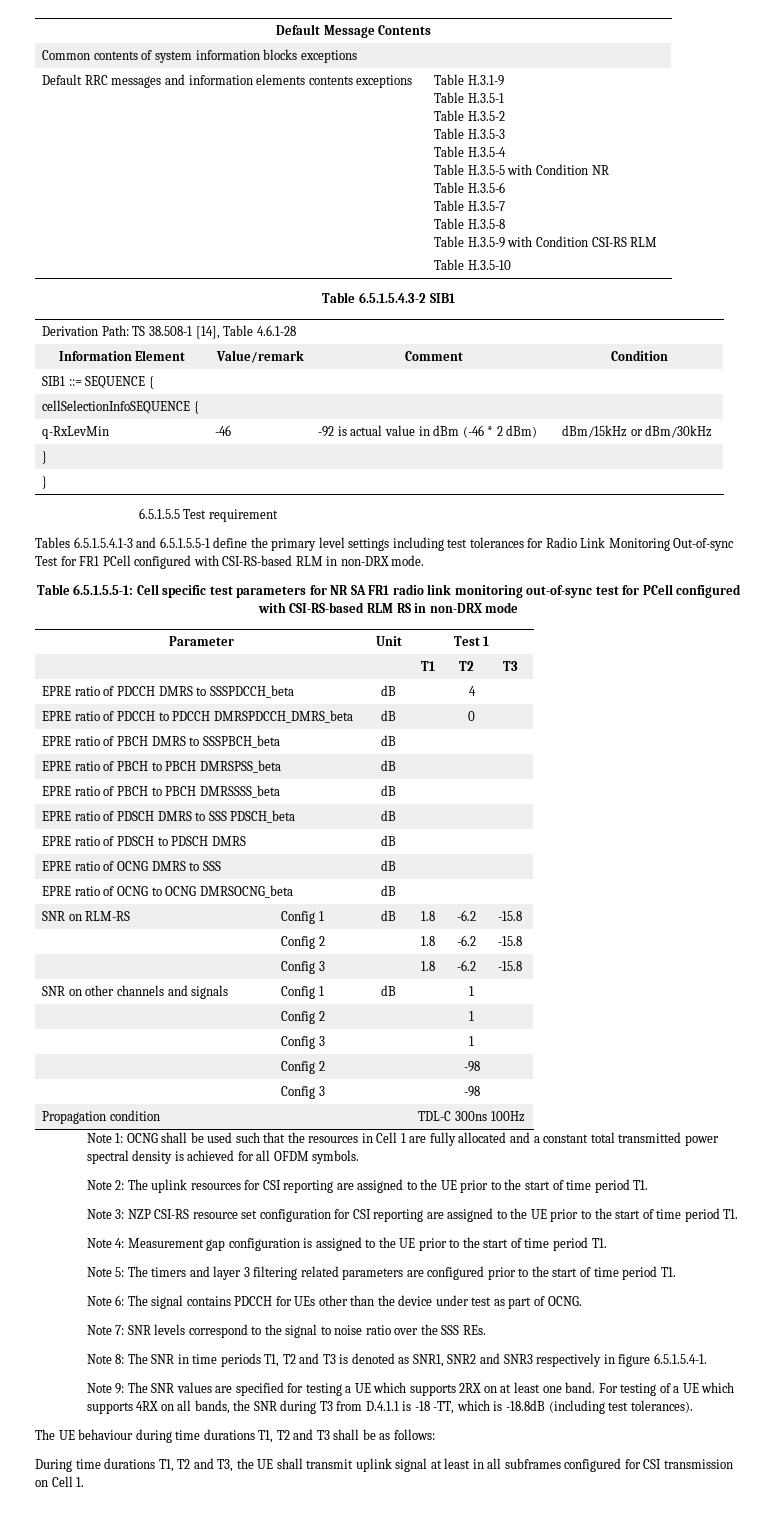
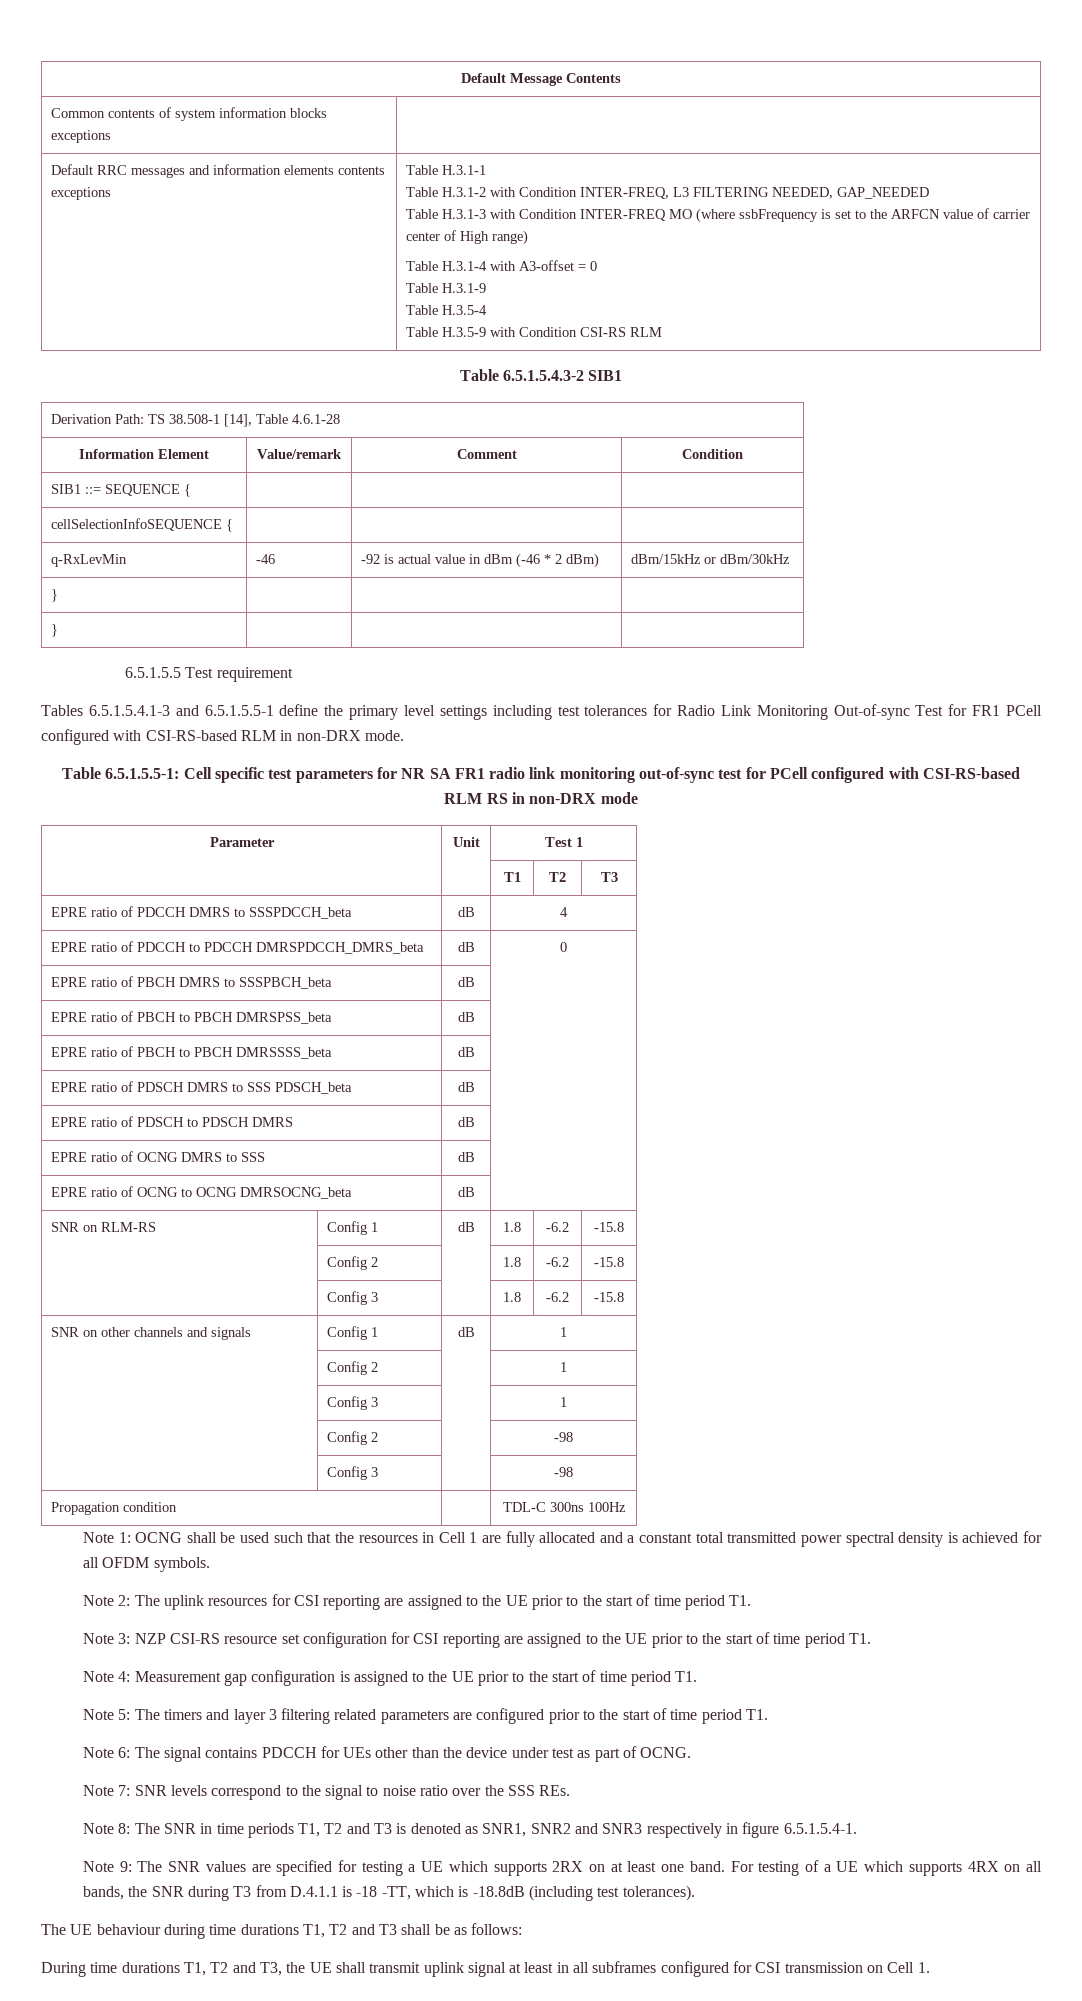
+ Table H.3.1-1
+ Table H.3.1-2 with Condition INTER-FREQ, L3 FILTERING NEEDED, GAP_NEEDED
+ Table H.3.1-3 with Condition INTER-FREQ MO (where ssbFrequency is set to the ARFCN value of carrier center of High range)
+ Table H.3.1-4 with A3-offset = 0
  Table H.3.1-9
- Table H.3.5-1
- Table H.3.5-2
- Table H.3.5-3
  Table H.3.5-4
- Table H.3.5-5 with Condition NR
- Table H.3.5-6
- Table H.3.5-7
- Table H.3.5-8
- Table H.3.5-10

